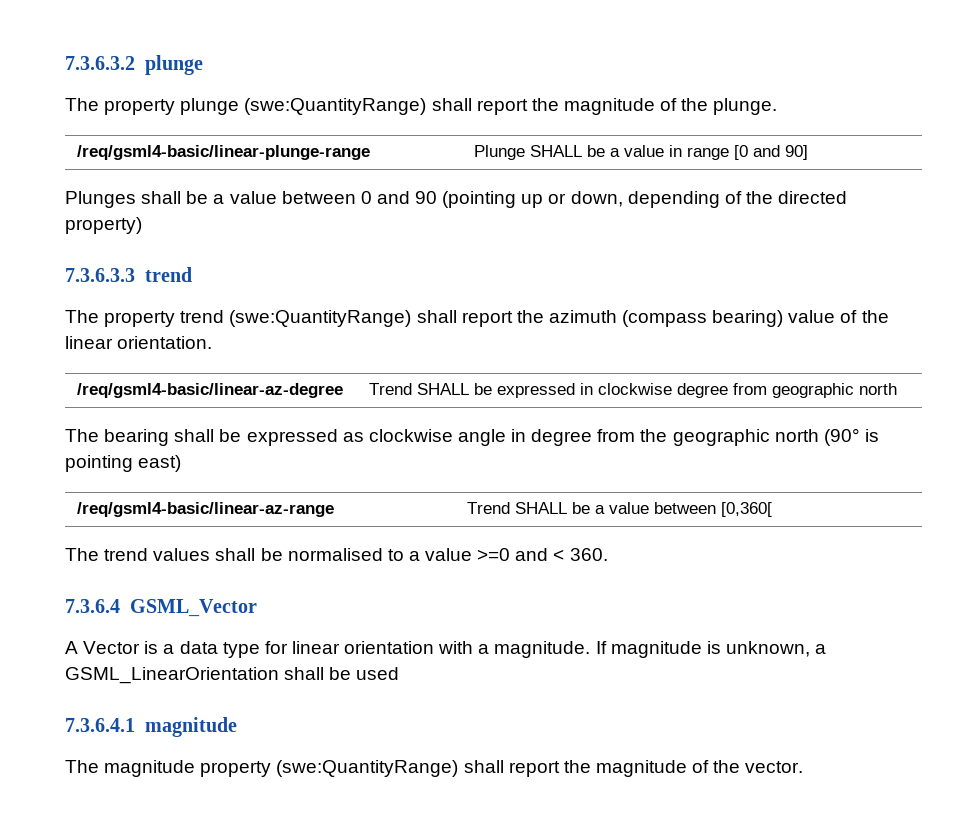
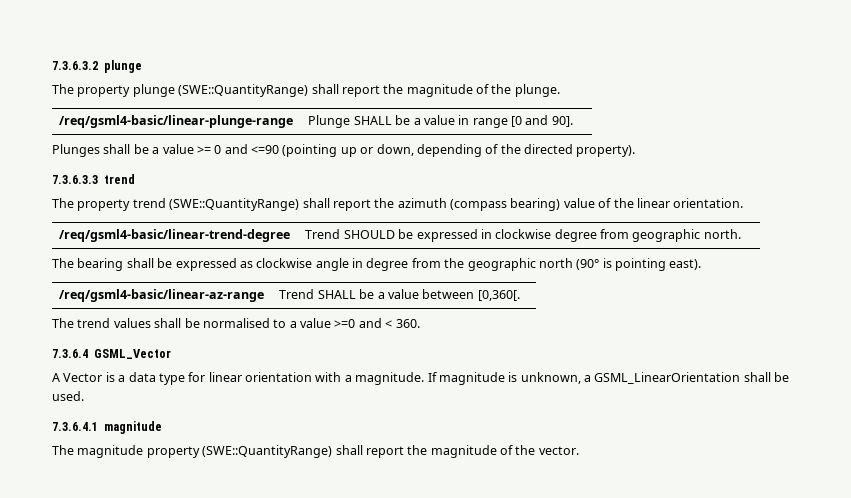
- The property plunge (swe:QuantityRange) shall report the magnitude of the plunge.
+ The property plunge (SWE::QuantityRange) shall report the magnitude of the plunge.
- /req/gsml4-basic/linear-plunge-range | Plunge SHALL be a value in range [0 and 90]
+ /req/gsml4-basic/linear-plunge-range | Plunge SHALL be a value in range [0 and 90].
- Plunges shall be a value between 0 and 90 (pointing up or down, depending of the directed property)
+ Plunges shall be a value >= 0 and <=90 (pointing up or down, depending of the directed property).
- The property trend (swe:QuantityRange) shall report the azimuth (compass bearing) value of the linear orientation.
+ The property trend (SWE::QuantityRange) shall report the azimuth (compass bearing) value of the linear orientation.
- /req/gsml4-basic/linear-az-degree | Trend SHALL be expressed in clockwise degree from geographic north
+ /req/gsml4-basic/linear-trend-degree | Trend SHOULD be expressed in clockwise degree from geographic north.
- The bearing shall be expressed as clockwise angle in degree from the geographic north (90° is pointing east)
+ The bearing shall be expressed as clockwise angle in degree from the geographic north (90° is pointing east).
- /req/gsml4-basic/linear-az-range | Trend SHALL be a value between [0,360[
+ /req/gsml4-basic/linear-az-range | Trend SHALL be a value between [0,360[.
- If magnitude is unknown, a GSML_LinearOrientation shall be used
+ If magnitude is unknown, a GSML_LinearOrientation shall be used.
- The magnitude property (swe:QuantityRange) shall report the magnitude of the vector.
+ The magnitude property (SWE::QuantityRange) shall report the magnitude of the vector.

